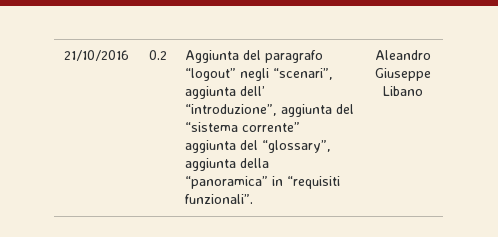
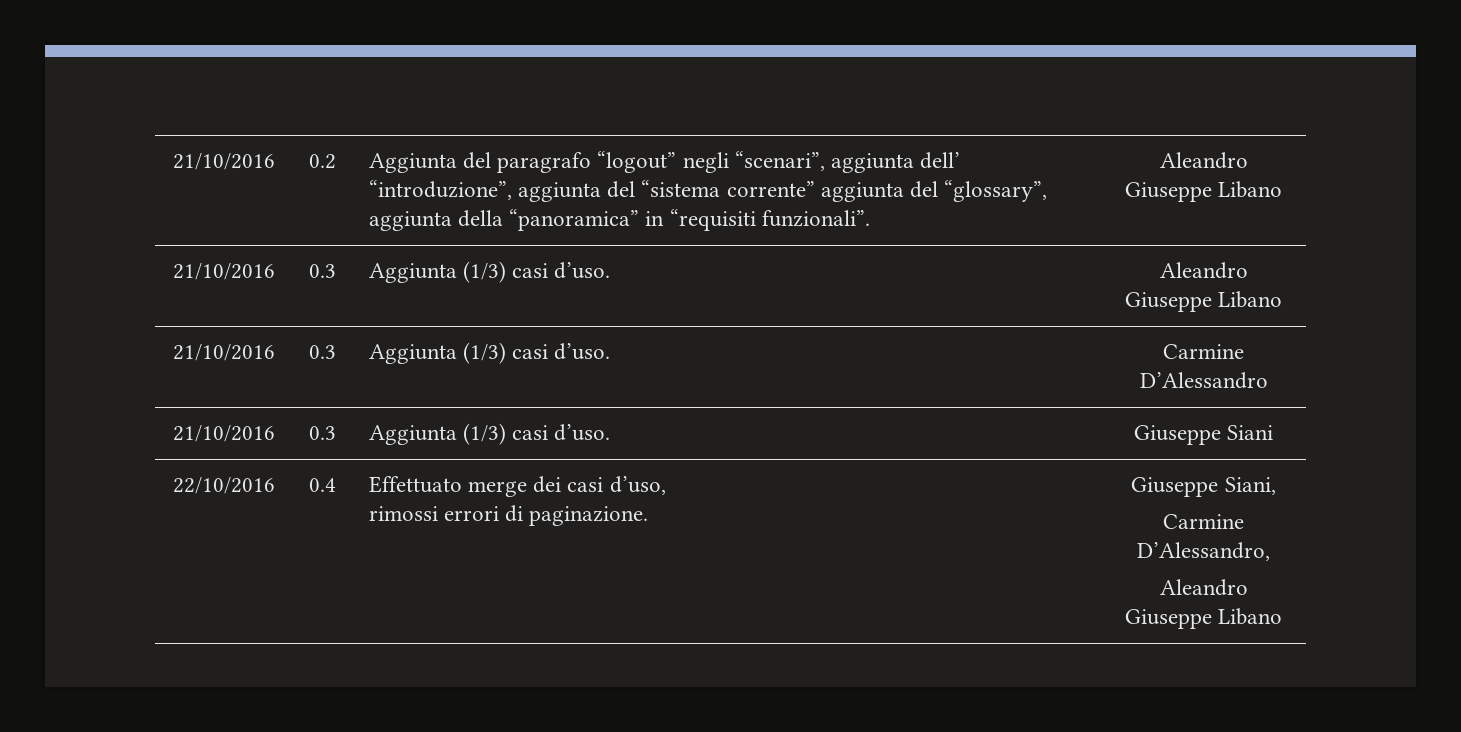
+ 21/10/2016 | 0.3 | Aggiunta (1/3) casi d’uso. | Aleandro Giuseppe Libano
+ 21/10/2016 | 0.3 | Aggiunta (1/3) casi d’uso. | Carmine D’Alessandro
+ 21/10/2016 | 0.3 | Aggiunta (1/3) casi d’uso. | Giuseppe Siani
+ 22/10/2016 | 0.4 | Effettuato merge dei casi d’uso,
+ rimossi errori di paginazione. | Giuseppe Siani,
+ Carmine D’Alessandro,
+ Aleandro Giuseppe Libano

